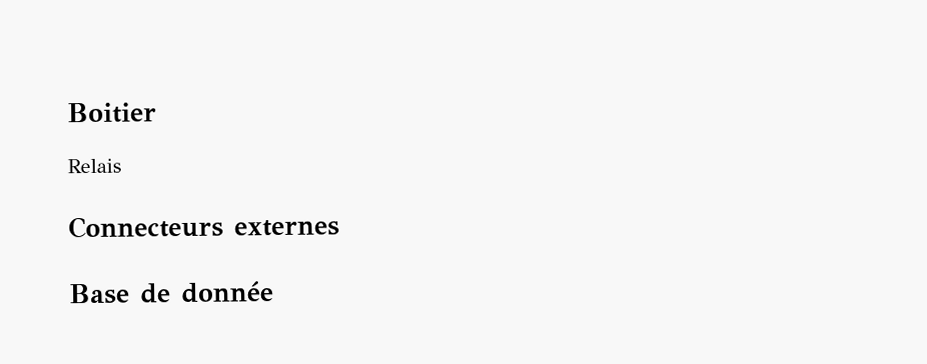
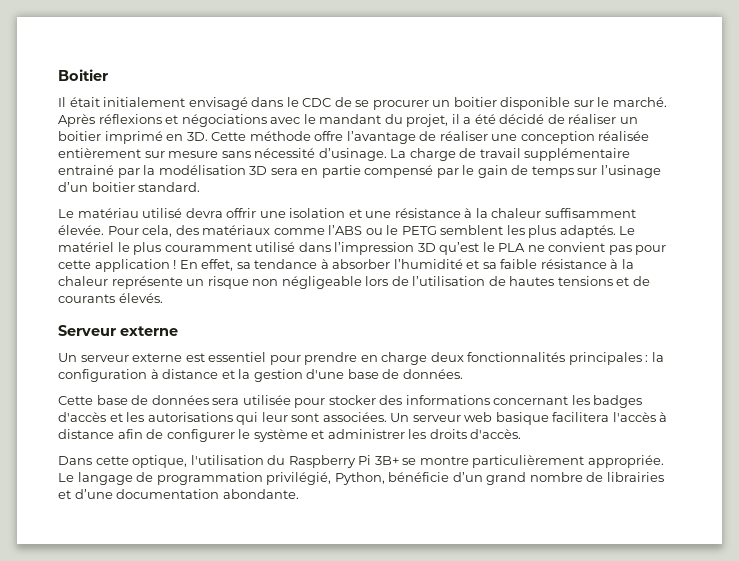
- Relais
- Connecteurs externes
- Base de donnée
+ Il était initialement envisagé dans le CDC de se procurer un boitier disponible sur le marché. Après réflexions et négociations avec le mandant du projet, il a été décidé de réaliser un boitier imprimé en 3D. Cette méthode offre l’avantage de réaliser une conception réalisée entièrement sur mesure sans nécessité d’usinage. La charge de travail supplémentaire entrainé par la modélisation 3D sera en partie compensé par le gain de temps sur l’usinage d’un boitier standard.
+ Le matériau utilisé devra offrir une isolation et une résistance à la chaleur suffisamment élevée. Pour cela, des matériaux comme l’ABS ou le PETG semblent les plus adaptés. Le matériel le plus couramment utilisé dans l’impression 3D qu’est le PLA ne convient pas pour cette application ! En effet, sa tendance à absorber l’humidité et sa faible résistance à la chaleur représente un risque non négligeable lors de l’utilisation de hautes tensions et de courants élevés.
+ Serveur externe
+ Un serveur externe est essentiel pour prendre en charge deux fonctionnalités principales : la configuration à distance et la gestion d'une base de données.
+ Cette base de données sera utilisée pour stocker des informations concernant les badges d'accès et les autorisations qui leur sont associées. Un serveur web basique facilitera l'accès à distance afin de configurer le système et administrer les droits d'accès.
+ Dans cette optique, l'utilisation du Raspberry Pi 3B+ se montre particulièrement appropriée. Le langage de programmation privilégié, Python, bénéficie d’un grand nombre de librairies et d’une documentation abondante.

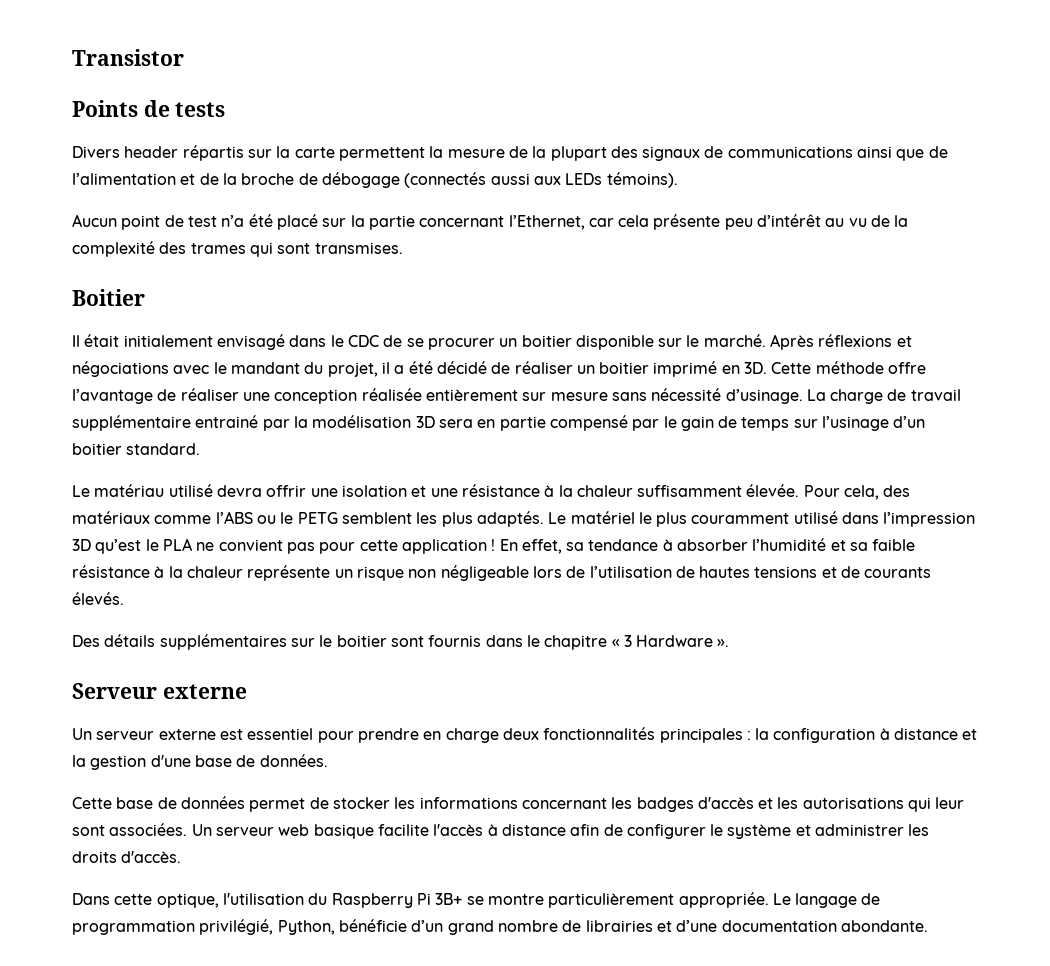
+ Transistor
+ Points de tests
+ Divers header répartis sur la carte permettent la mesure de la plupart des signaux de communications ainsi que de l’alimentation et de la broche de débogage (connectés aussi aux LEDs témoins).
+ Aucun point de test n’a été placé sur la partie concernant l’Ethernet, car cela présente peu d’intérêt au vu de la complexité des trames qui sont transmises.
+ Des détails supplémentaires sur le boitier sont fournis dans le chapitre « 3 Hardware ».
- Cette base de données sera utilisée pour stocker des informations concernant les badges d'accès et les autorisations qui leur sont associées.
+ Cette base de données permet de stocker les informations concernant les badges d'accès et les autorisations qui leur sont associées.
- Un serveur web basique facilitera l'accès à distance afin de configurer le système et administrer les droits d'accès.
+ Un serveur web basique facilite l'accès à distance afin de configurer le système et administrer les droits d'accès.

